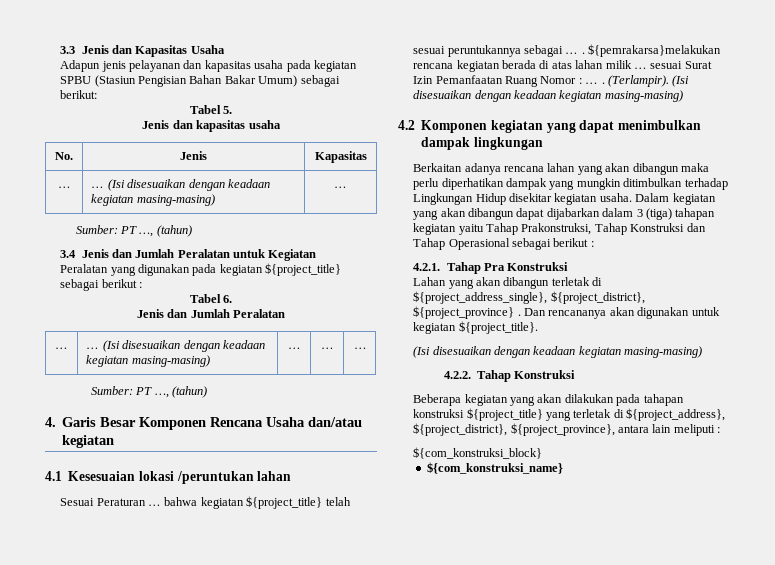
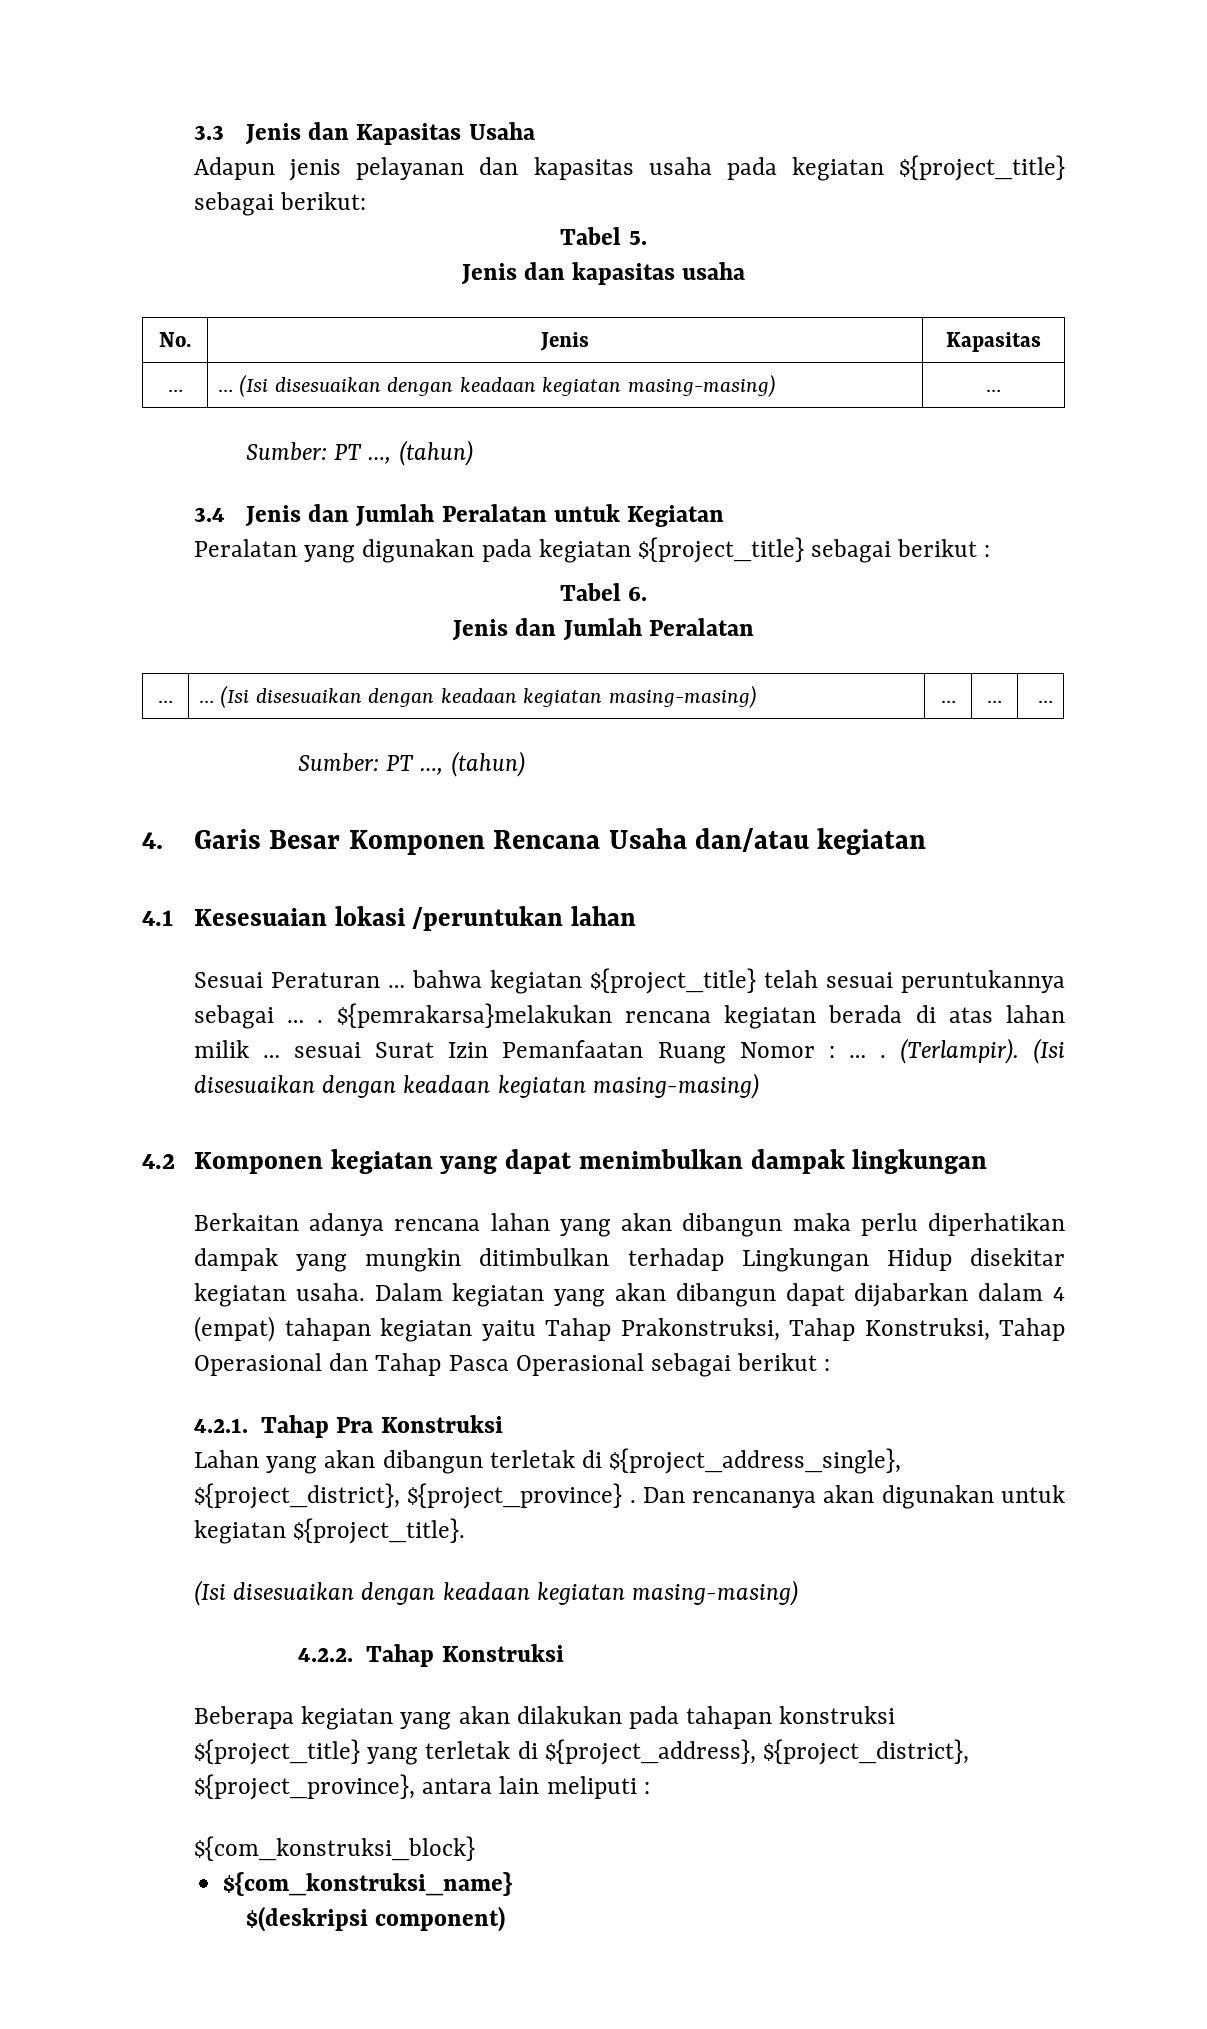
- Adapun jenis pelayanan dan kapasitas usaha pada kegiatan SPBU (Stasiun Pengisian Bahan Bakar Umum) sebagai berikut:
+ Adapun jenis pelayanan dan kapasitas usaha pada kegiatan ${project_title} sebagai berikut:
- Dalam kegiatan yang akan dibangun dapat dijabarkan dalam 3 (tiga) tahapan kegiatan yaitu Tahap Prakonstruksi, Tahap Konstruksi dan Tahap Operasional sebagai berikut :
+ Dalam kegiatan yang akan dibangun dapat dijabarkan dalam 4 (empat) tahapan kegiatan yaitu Tahap Prakonstruksi, Tahap Konstruksi, Tahap Operasional dan Tahap Pasca Operasional sebagai berikut :
+ $(deskripsi component)

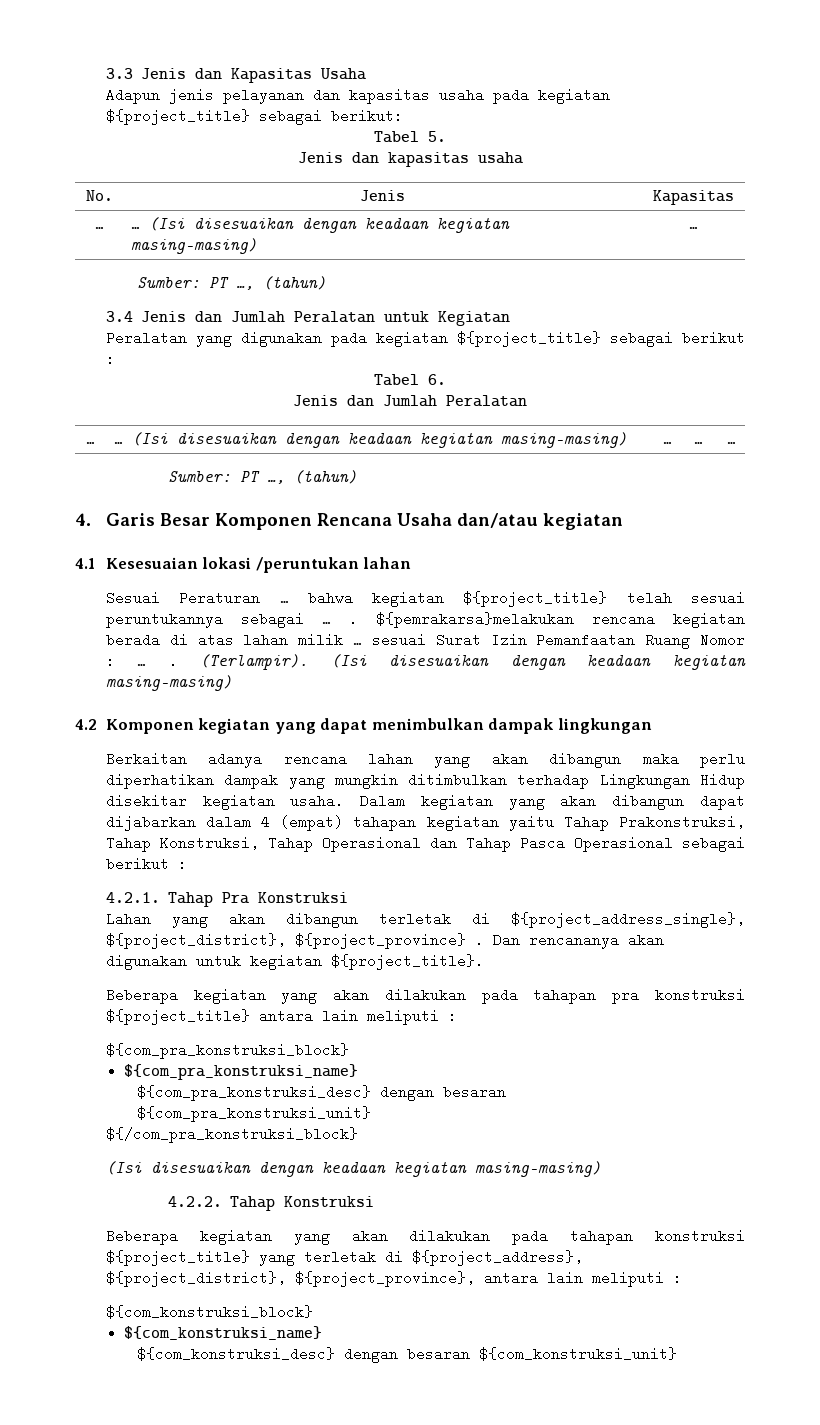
+ Beberapa kegiatan yang akan dilakukan pada tahapan pra konstruksi ${project_title} antara lain meliputi :
+ ${com_pra_konstruksi_block}
+ ${com_pra_konstruksi_name}
+ ${com_pra_konstruksi_desc} dengan besaran ${com_pra_konstruksi_unit}
+ ${/com_pra_konstruksi_block}
- $(deskripsi component)
+ ${com_konstruksi_desc} dengan besaran ${com_konstruksi_unit}

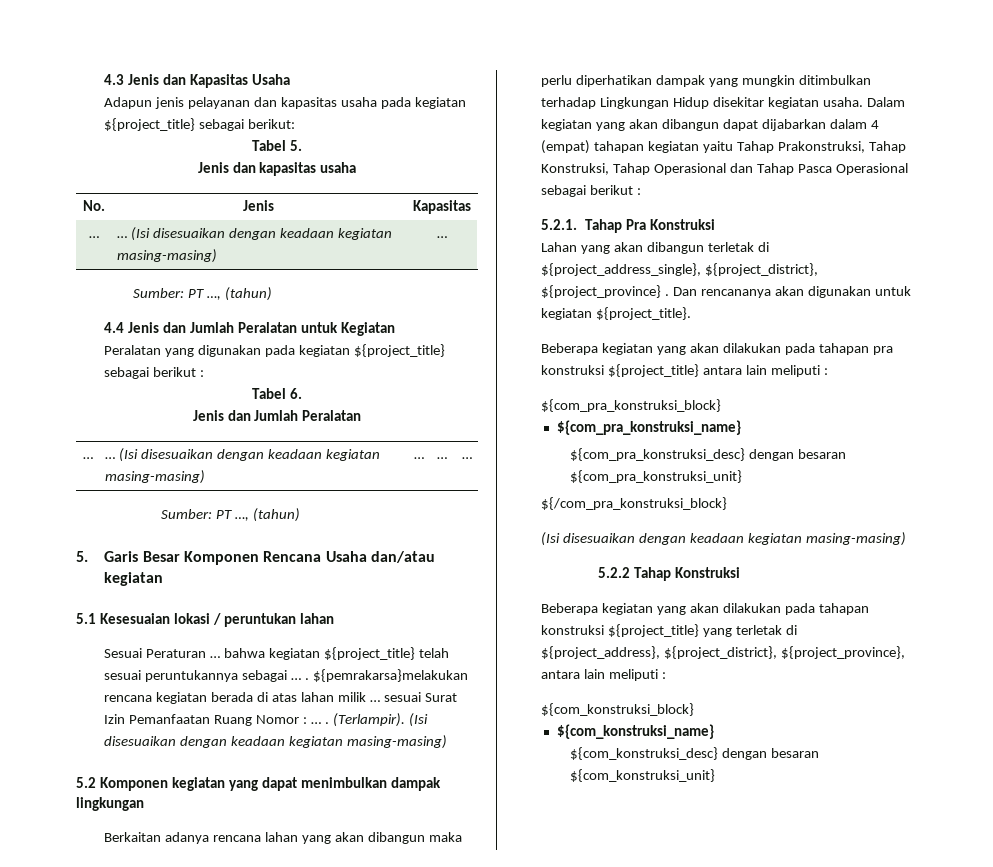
- 3.3 Jenis dan Kapasitas Usaha
+ 4.3 Jenis dan Kapasitas Usaha
- 3.4 Jenis dan Jumlah Peralatan untuk Kegiatan
+ 4.4 Jenis dan Jumlah Peralatan untuk Kegiatan
- 4. Garis Besar Komponen Rencana Usaha dan/atau kegiatan
+ 5. Garis Besar Komponen Rencana Usaha dan/atau kegiatan
- 4.1 Kesesuaian lokasi /peruntukan lahan
+ 5.1 Kesesuaian lokasi / peruntukan lahan
- 4.2 Komponen kegiatan yang dapat menimbulkan dampak lingkungan
+ 5.2 Komponen kegiatan yang dapat menimbulkan dampak lingkungan
- 4.2.1. Tahap Pra Konstruksi
+ 5.2.1. Tahap Pra Konstruksi
- 4.2.2. Tahap Konstruksi
+ 5.2.2 Tahap Konstruksi

